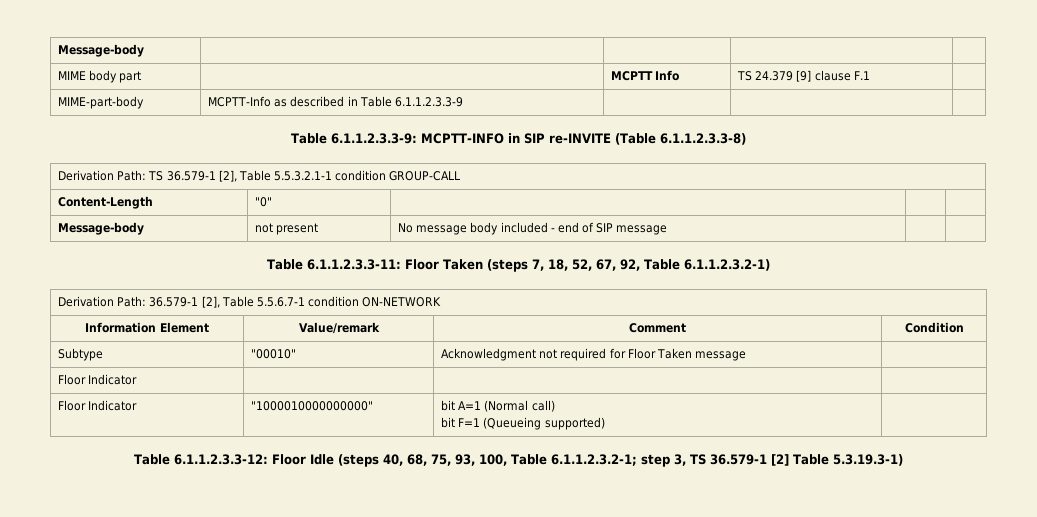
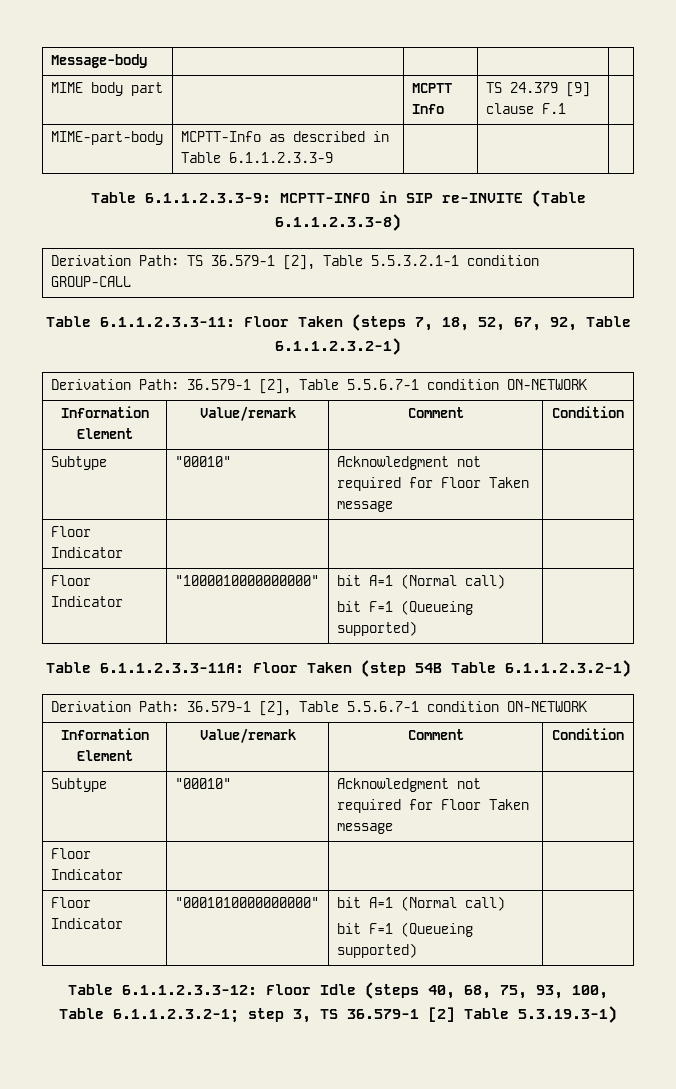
- Content-Length | "0" | | |
- Message-body | not present | No message body included - end of SIP message | |
+ Table 6.1.1.2.3.3-11A: Floor Taken (step 54B Table 6.1.1.2.3.2-1)
+ Derivation Path: 36.579-1 [2], Table 5.5.6.7-1 condition ON-NETWORK
+ Information Element | Value/remark | Comment | Condition
+ Subtype | "00010" | Acknowledgment not required for Floor Taken message |
+ Floor Indicator | | |
+ Floor Indicator | "0001010000000000" | bit A=1 (Normal call)
+ bit F=1 (Queueing supported) |

